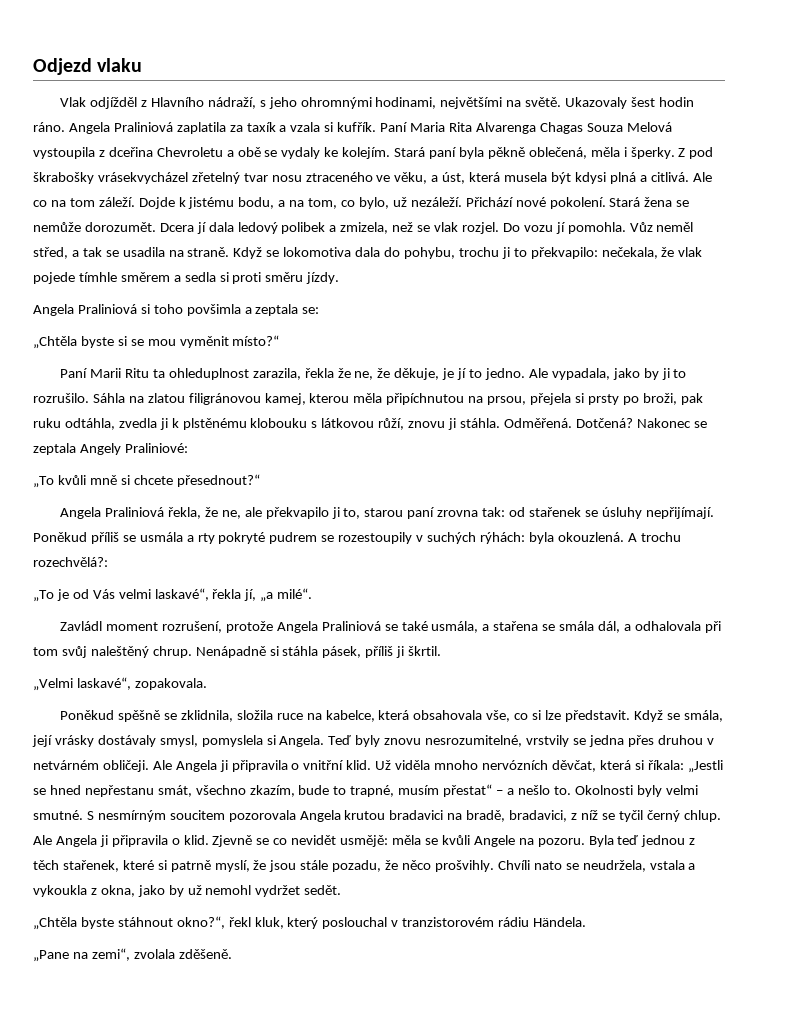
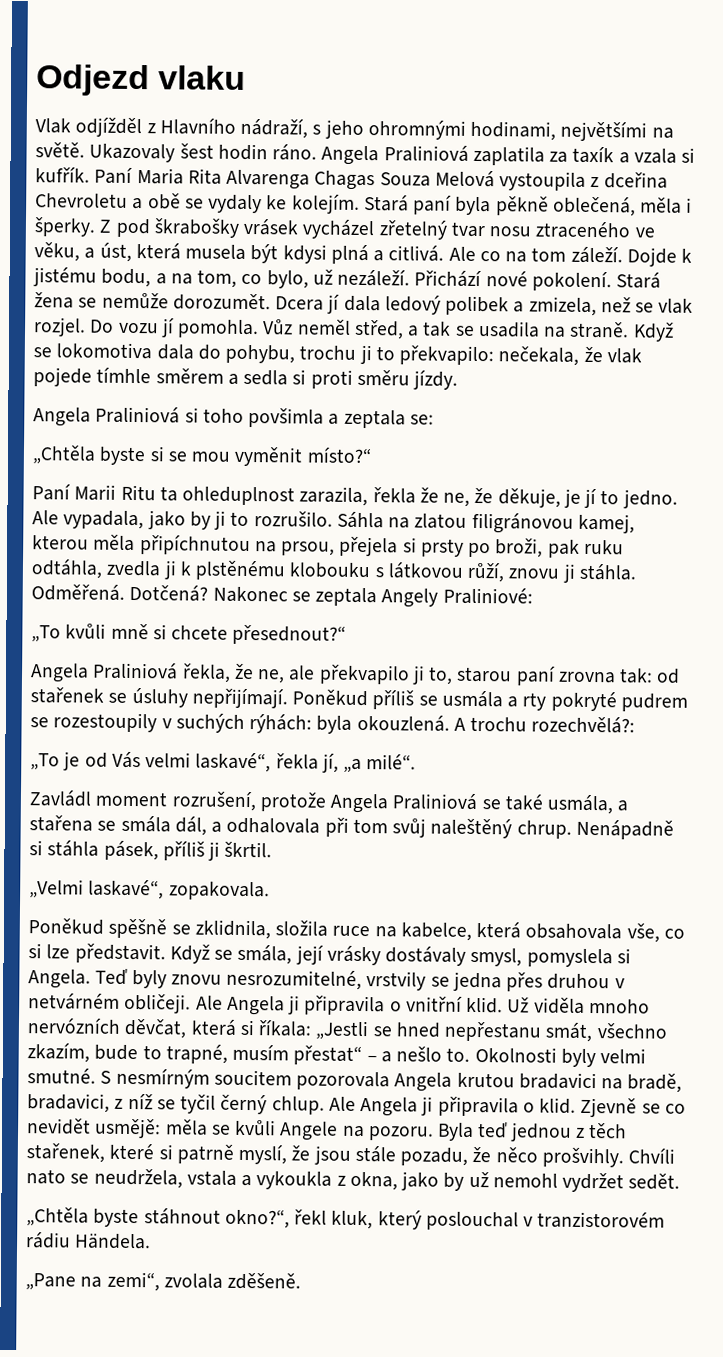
- Z pod škrabošky vrásekvycházel zřetelný tvar nosu ztraceného ve věku, a úst, která musela být kdysi plná a citlivá.
+ Z pod škrabošky vrásek vycházel zřetelný tvar nosu ztraceného ve věku, a úst, která musela být kdysi plná a citlivá.

